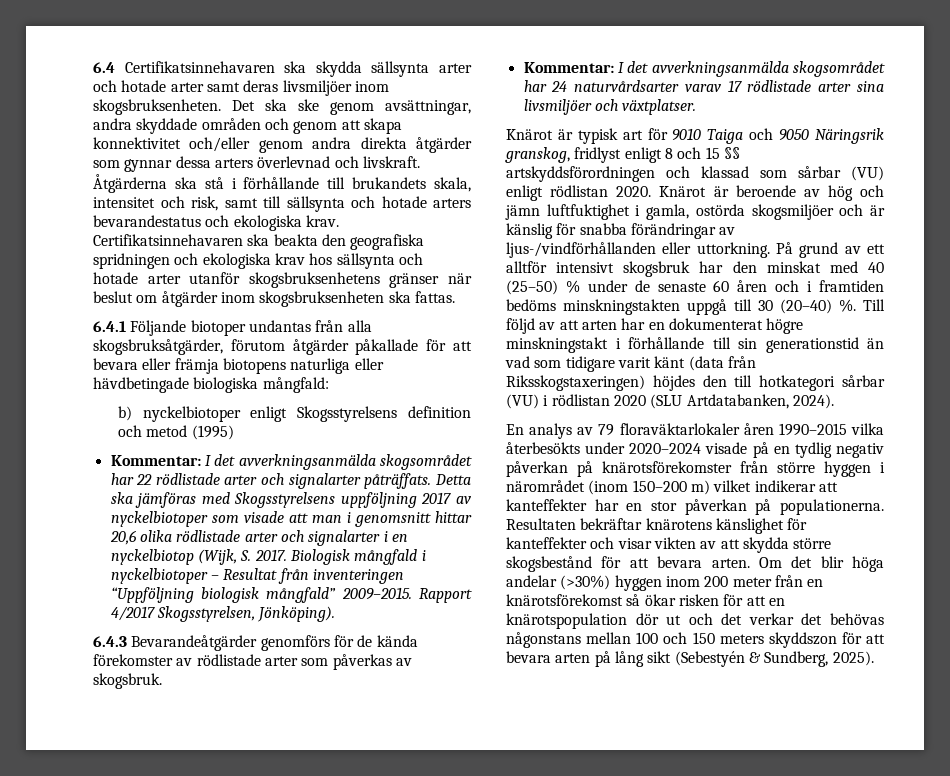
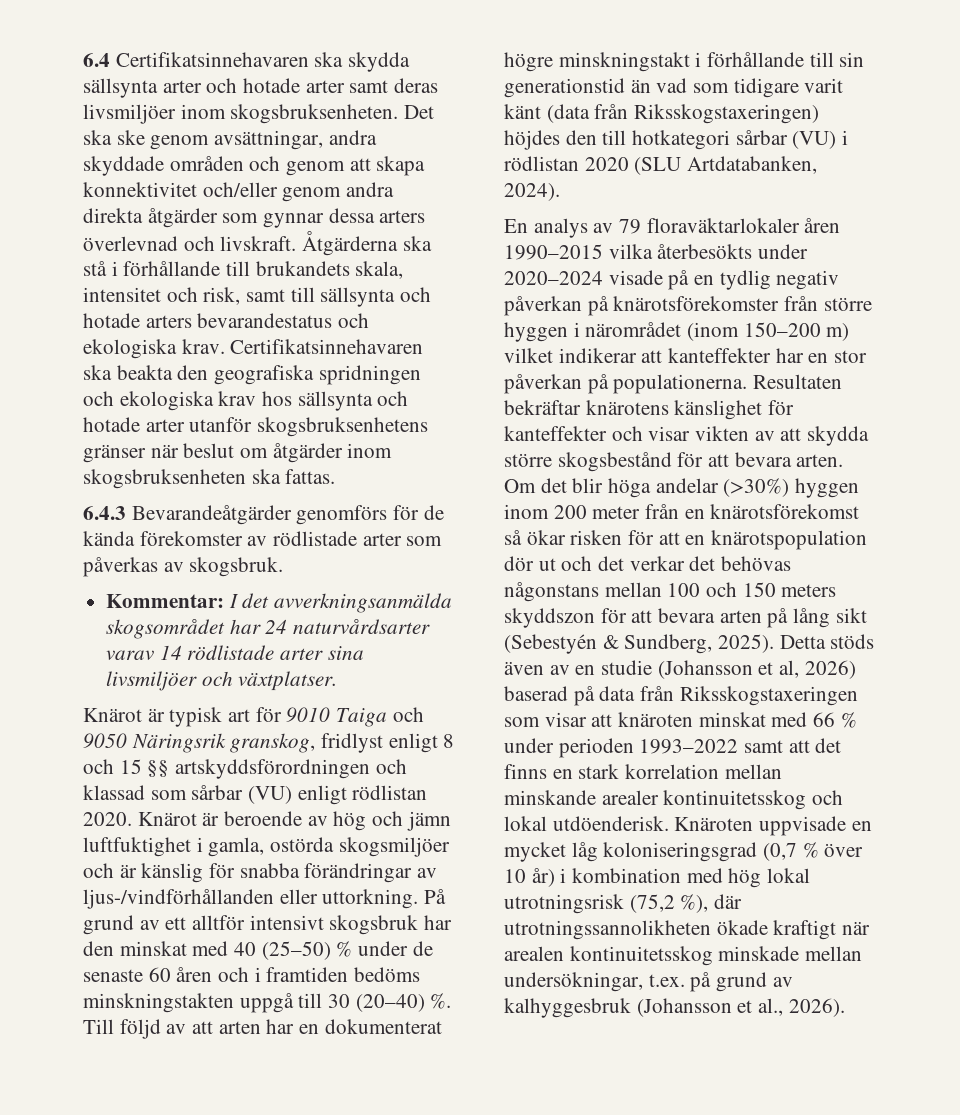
- 6.4.1 Följande biotoper undantas från alla skogsbruksåtgärder, förutom åtgärder påkallade för att bevara eller främja biotopens naturliga eller hävdbetingade biologiska mångfald:
- b) nyckelbiotoper enligt Skogsstyrelsens definition och metod (1995)
- Kommentar: I det avverkningsanmälda skogsområdet har 22 rödlistade arter och signalarter påträffats. Detta ska jämföras med Skogsstyrelsens uppföljning 2017 av nyckelbiotoper som visade att man i genomsnitt hittar 20,6 olika rödlistade arter och signalarter i en nyckelbiotop (Wijk, S. 2017. Biologisk mångfald i nyckelbiotoper – Resultat från inventeringen “Uppföljning biologisk mångfald” 2009–2015. Rapport 4/2017 Skogsstyrelsen, Jönköping).
- Kommentar: I det avverkningsanmälda skogsområdet har 24 naturvårdsarter varav 17 rödlistade arter sina livsmiljöer och växtplatser.
+ Kommentar: I det avverkningsanmälda skogsområdet har 24 naturvårdsarter varav 14 rödlistade arter sina livsmiljöer och växtplatser.
+ Detta stöds även av en studie (Johansson et al, 2026) baserad på data från Riksskogstaxeringen som visar att knäroten minskat med 66 % under perioden 1993–2022 samt att det finns en stark korrelation mellan minskande arealer kontinuitetsskog och lokal utdöenderisk. Knäroten uppvisade en mycket låg koloniseringsgrad (0,7 % över 10 år) i kombination med hög lokal utrotningsrisk (75,2 %), där utrotningssannolikheten ökade kraftigt när arealen kontinuitetsskog minskade mellan undersökningar, t.ex. på grund av kalhyggesbruk (Johansson et al., 2026).

